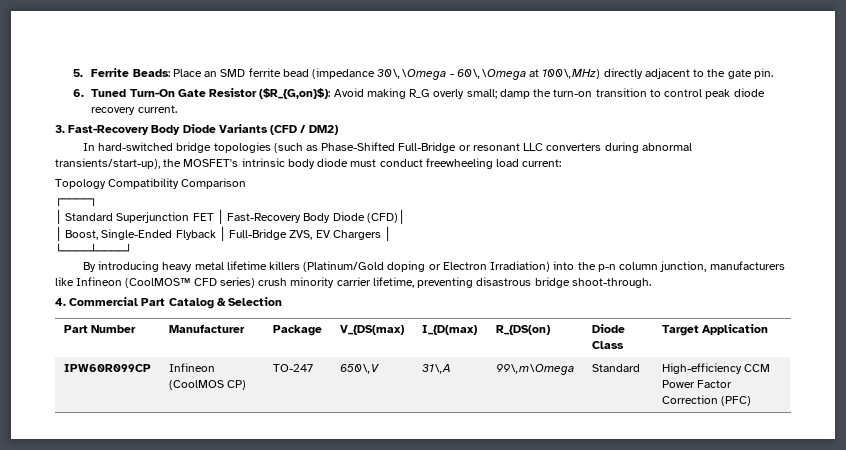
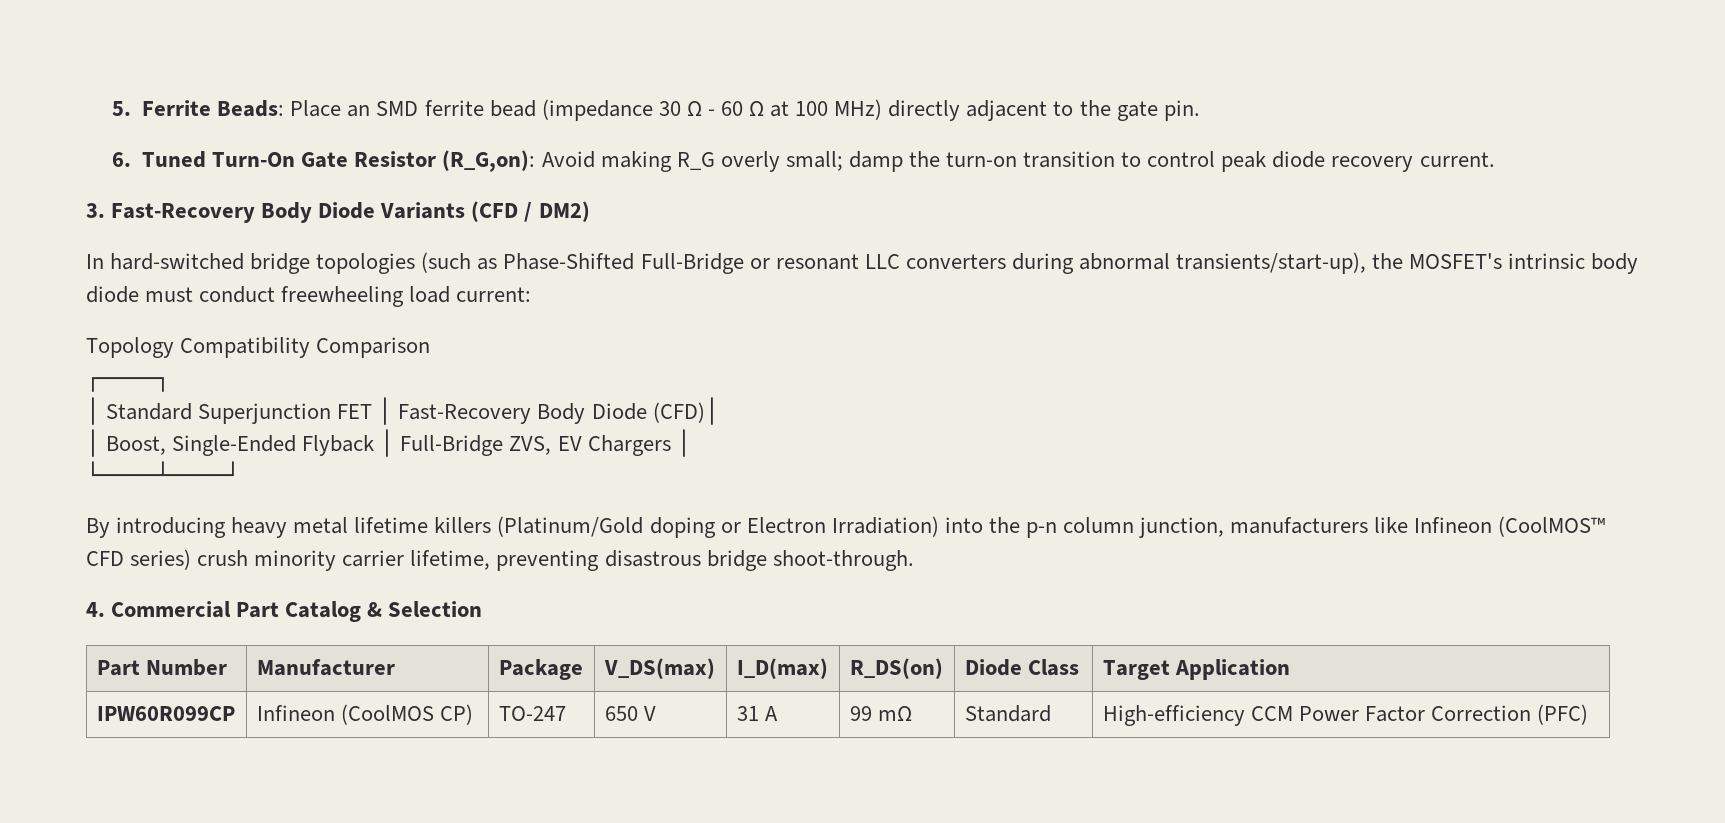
- 5. Ferrite Beads: Place an SMD ferrite bead (impedance 30\,\Omega - 60\,\Omega at 100\,MHz) directly adjacent to the gate pin.
+ 5. Ferrite Beads: Place an SMD ferrite bead (impedance 30 Ω - 60 Ω at 100 MHz) directly adjacent to the gate pin.
- 6. Tuned Turn-On Gate Resistor ($R_{G,on}$): Avoid making R_G overly small; damp the turn-on transition to control peak diode recovery current.
+ 6. Tuned Turn-On Gate Resistor (R_G,on): Avoid making R_G overly small; damp the turn-on transition to control peak diode recovery current.
- Part Number | Manufacturer | Package | V_{DS(max) | I_{D(max) | R_{DS(on) | Diode Class | Target Application
+ Part Number | Manufacturer | Package | V_DS(max) | I_D(max) | R_DS(on) | Diode Class | Target Application
- IPW60R099CP | Infineon (CoolMOS CP) | TO-247 | 650\,V | 31\,A | 99\,m\Omega | Standard | High-efficiency CCM Power Factor Correction (PFC)
+ IPW60R099CP | Infineon (CoolMOS CP) | TO-247 | 650 V | 31 A | 99 mΩ | Standard | High-efficiency CCM Power Factor Correction (PFC)

